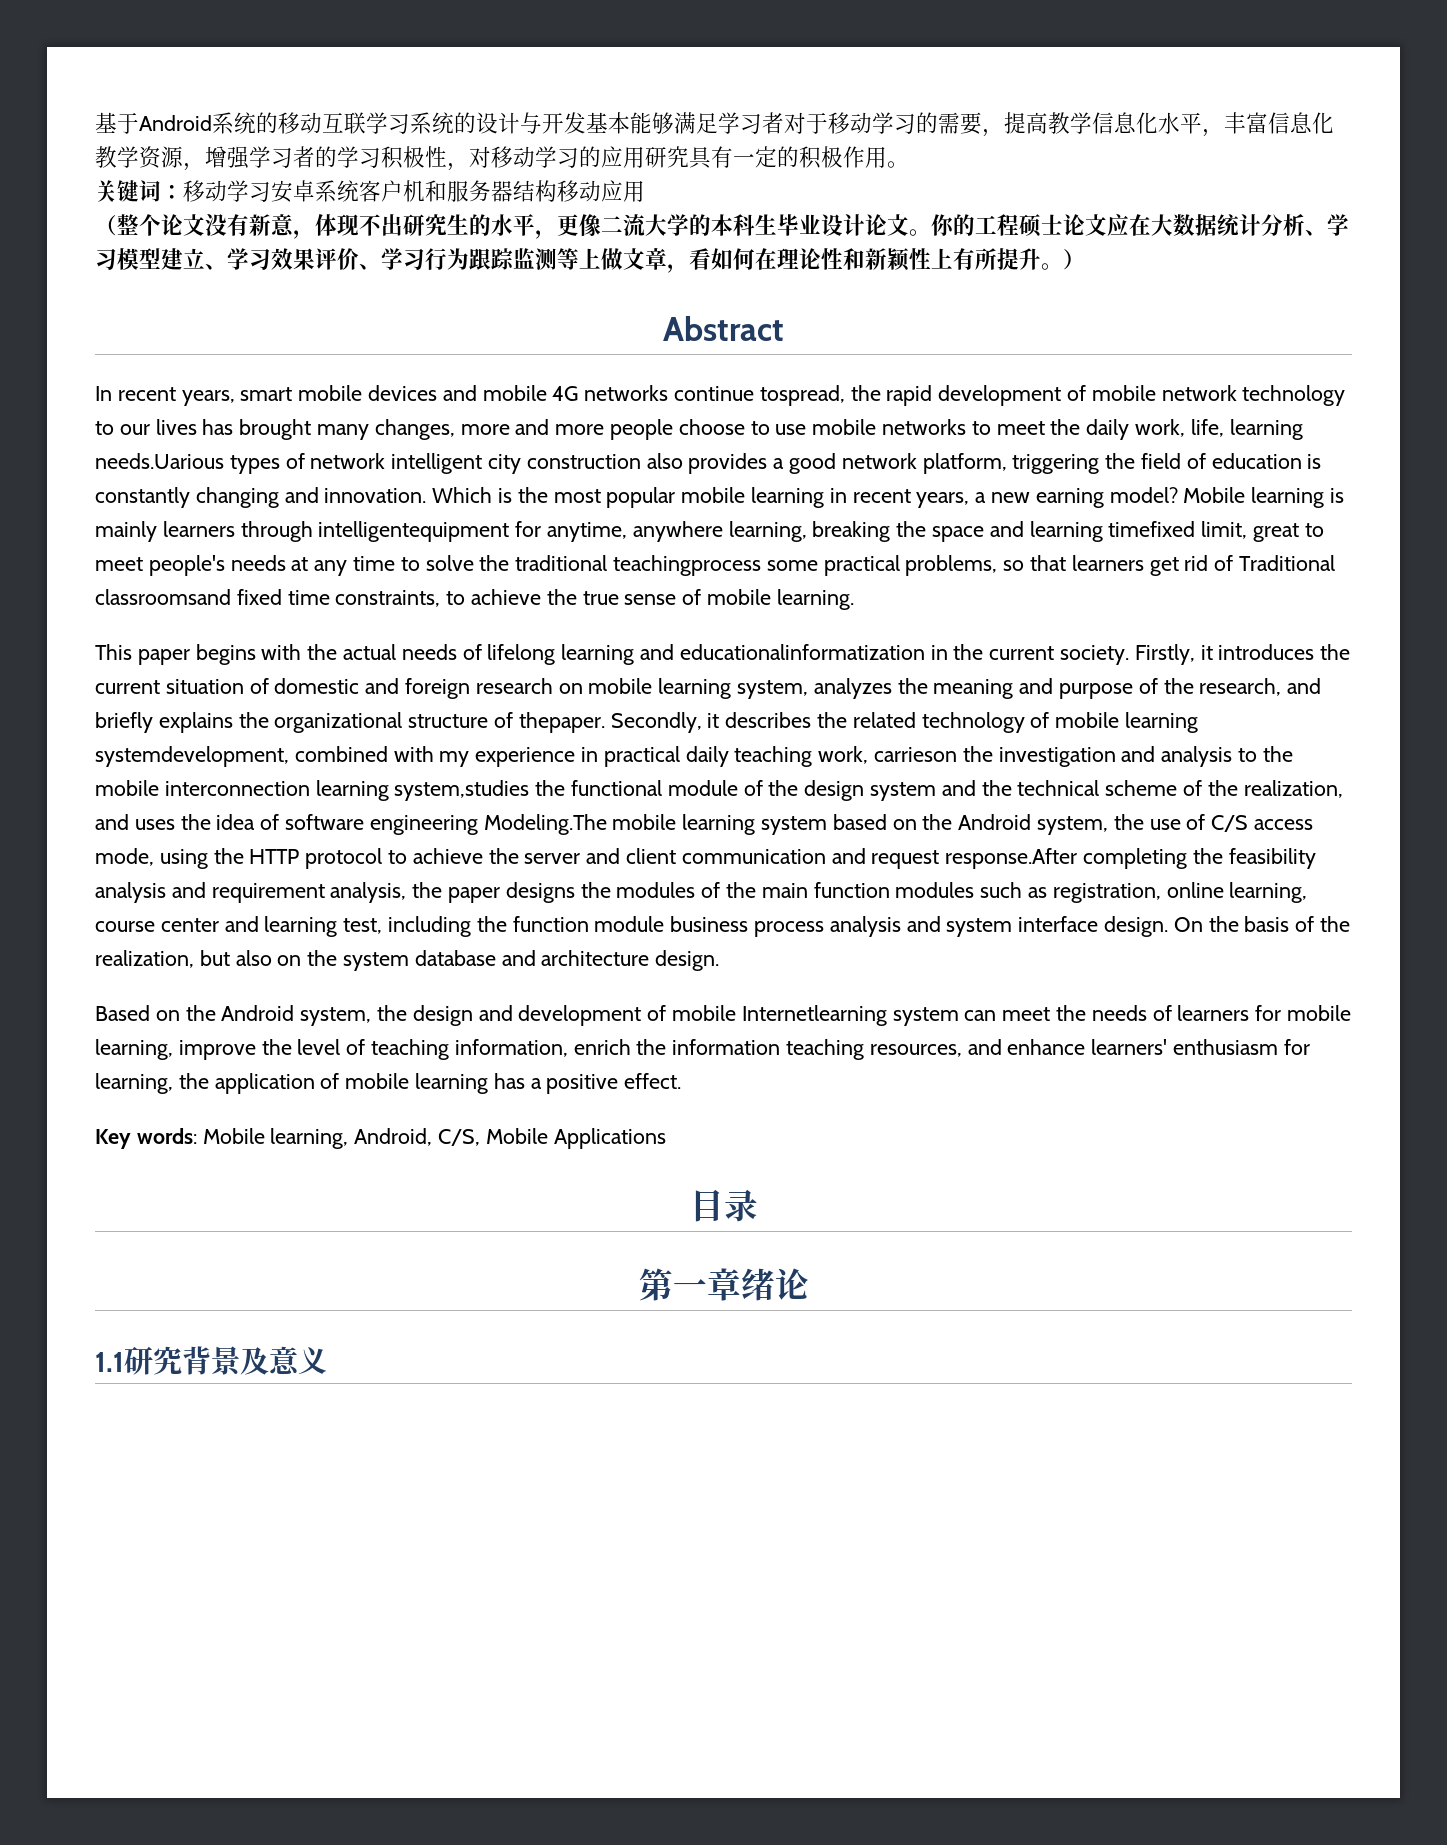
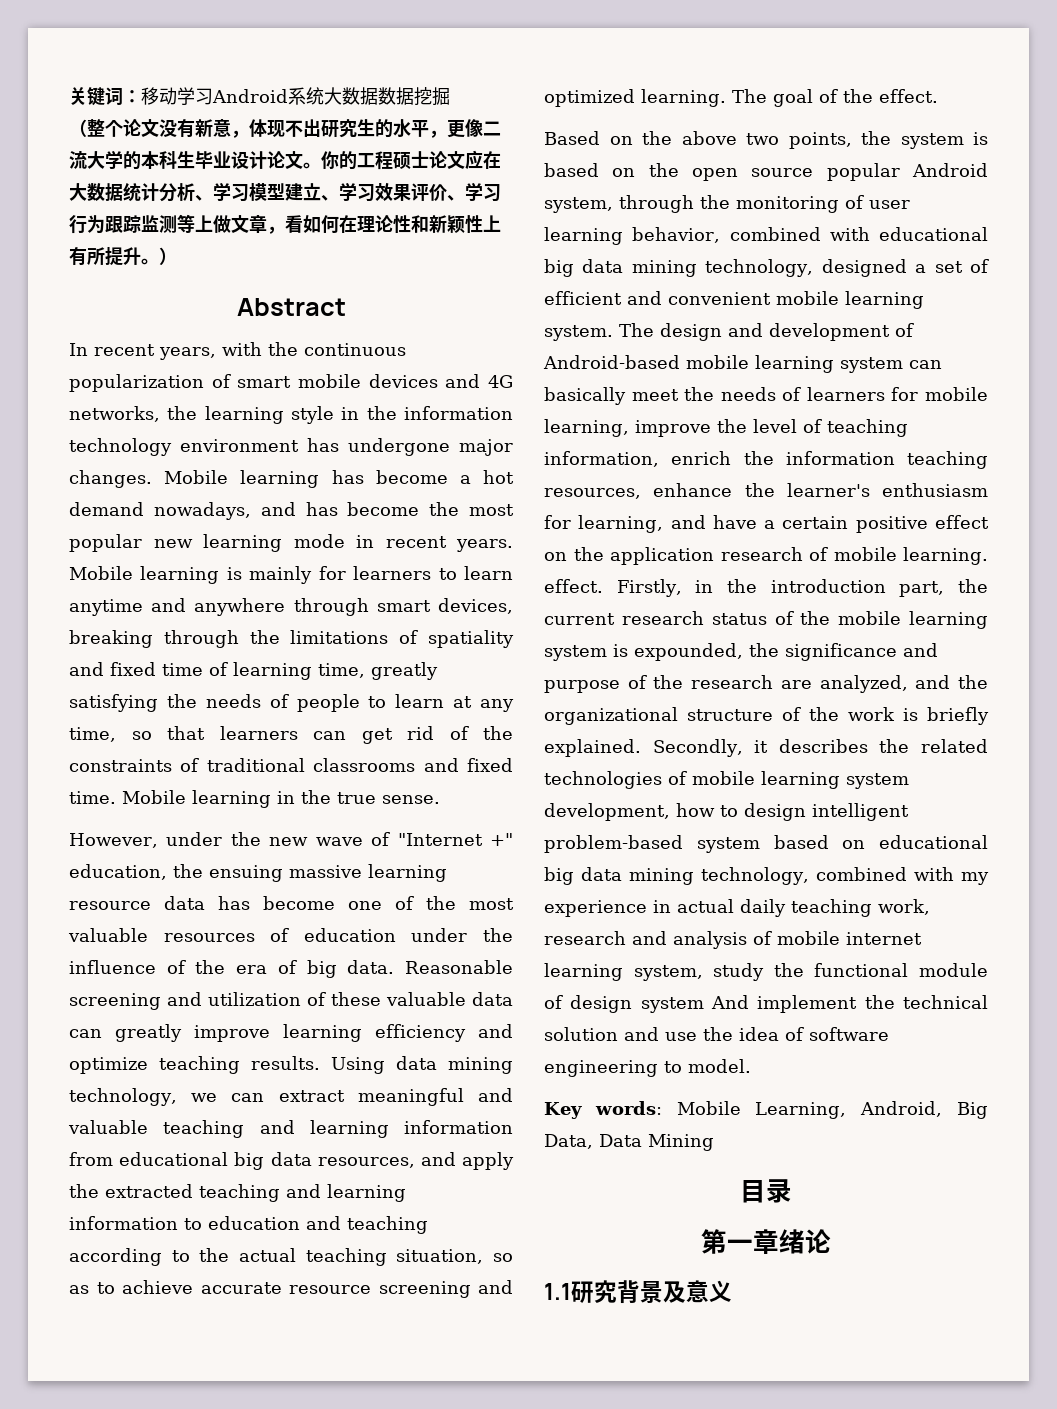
- 基于Android系统的移动互联学习系统的设计与开发基本能够满足学习者对于移动学习的需要，提高教学信息化水平，丰富信息化教学资源，增强学习者的学习积极性，对移动学习的应用研究具有一定的积极作用。
- 关键词：移动学习安卓系统客户机和服务器结构移动应用
+ 关键词：移动学习Android系统大数据数据挖掘
- In recent years, smart mobile devices and mobile 4G networks continue tospread, the rapid development of mobile network technology to our lives has brought many changes, more and more people choose to use mobile networks to meet the daily work, life, learning needs.Uarious types of network intelligent city construction also provides a good network platform, triggering the field of education is constantly changing and innovation. Which is the most popular mobile learning in recent years, a new earning model? Mobile learning is mainly learners through intelligentequipment for anytime, anywhere learning, breaking the space and learning timefixed limit, great to meet people's needs at any time to solve the traditional teachingprocess some practical problems, so that learners get rid of Traditional classroomsand fixed time constraints, to achieve the true sense of mobile learning.
- This paper begins with the actual needs of lifelong learning and educationalinformatization in the current society. Firstly, it introduces the current situation of domestic and foreign research on mobile learning system, analyzes the meaning and purpose of the research, and briefly explains the organizational structure of thepaper. Secondly, it describes the related technology of mobile learning systemdevelopment, combined with my experience in practical daily teaching work, carrieson the investigation and analysis to the mobile interconnection learning system,studies the functional module of the design system and the technical scheme of the realization, and uses the idea of software engineering Modeling.The mobile learning system based on the Android system, the use of C/S access mode, using the HTTP protocol to achieve the server and client communication and request response.After completing the feasibility analysis and requirement analysis, the paper designs the modules of the main function modules such as registration, online learning, course center and learning test, including the function module business process analysis and system interface design. On the basis of the realization, but also on the system database and architecture design.
- Based on the Android system, the design and development of mobile Internetlearning system can meet the needs of learners for mobile learning, improve the level of teaching information, enrich the information teaching resources, and enhance learners' enthusiasm for learning, the application of mobile learning has a positive effect.
- Key words: Mobile learning, Android, C/S, Mobile Applications
+ In recent years, with the continuous popularization of smart mobile devices and 4G networks, the learning style in the information technology environment has undergone major changes. Mobile learning has become a hot demand nowadays, and has become the most popular new learning mode in recent years. Mobile learning is mainly for learners to learn anytime and anywhere through smart devices, breaking through the limitations of spatiality and fixed time of learning time, greatly satisfying the needs of people to learn at any time, so that learners can get rid of the constraints of traditional classrooms and fixed time. Mobile learning in the true sense.
+ However, under the new wave of "Internet +" education, the ensuing massive learning resource data has become one of the most valuable resources of education under the influence of the era of big data. Reasonable screening and utilization of these valuable data can greatly improve learning efficiency and optimize teaching results. Using data mining technology, we can extract meaningful and valuable teaching and learning information from educational big data resources, and apply the extracted teaching and learning information to education and teaching according to the actual teaching situation, so as to achieve accurate resource screening and optimized learning. The goal of the effect.
+ Based on the above two points, the system is based on the open source popular Android system, through the monitoring of user learning behavior, combined with educational big data mining technology, designed a set of efficient and convenient mobile learning system. The design and development of Android-based mobile learning system can basically meet the needs of learners for mobile learning, improve the level of teaching information, enrich the information teaching resources, enhance the learner's enthusiasm for learning, and have a certain positive effect on the application research of mobile learning. effect. Firstly, in the introduction part, the current research status of the mobile learning system is expounded, the significance and purpose of the research are analyzed, and the organizational structure of the work is briefly explained. Secondly, it describes the related technologies of mobile learning system development, how to design intelligent problem-based system based on educational big data mining technology, combined with my experience in actual daily teaching work, research and analysis of mobile internet learning system, study the functional module of design system And implement the technical solution and use the idea of software engineering to model.
+ Key words: Mobile Learning, Android, Big Data, Data Mining

